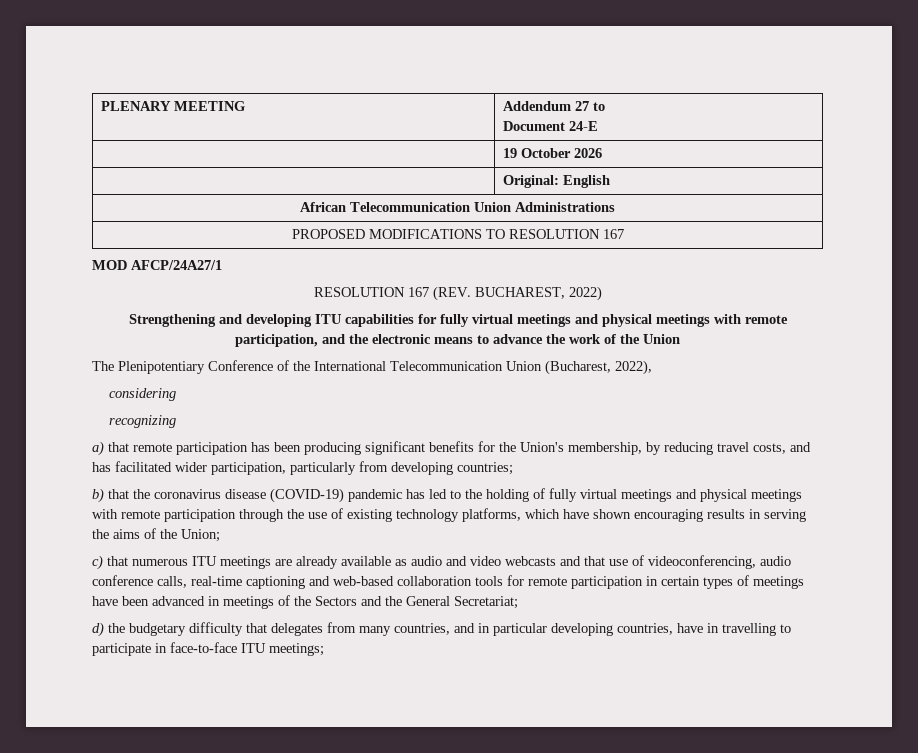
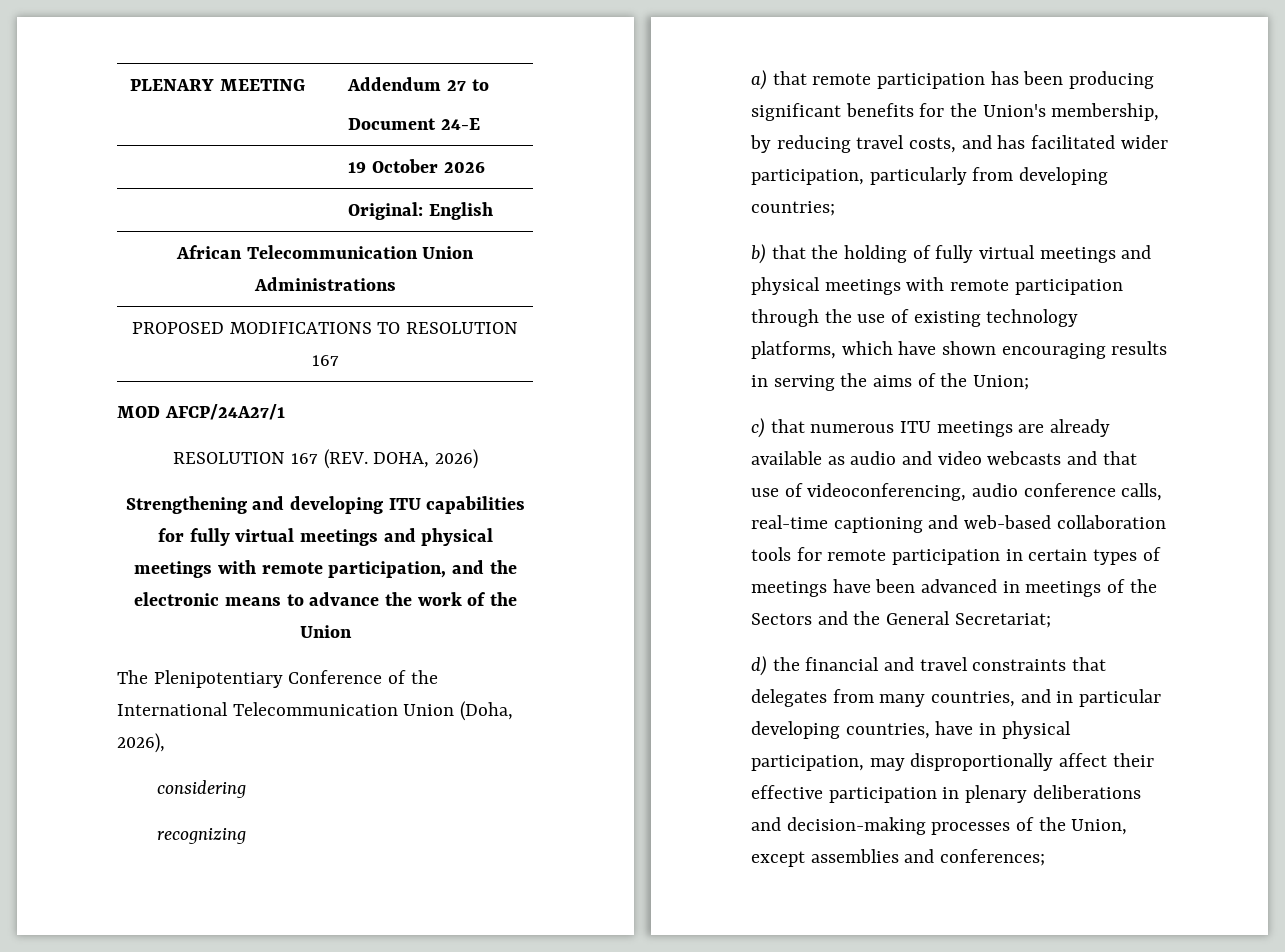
- RESOLUTION 167 (REV. BUCHAREST, 2022)
+ RESOLUTION 167 (REV. DOHA, 2026)
- The Plenipotentiary Conference of the International Telecommunication Union (Bucharest, 2022),
+ The Plenipotentiary Conference of the International Telecommunication Union (Doha, 2026),
- b) that the coronavirus disease (COVID-19) pandemic has led to the holding of fully virtual meetings and physical meetings with remote participation through the use of existing technology platforms, which have shown encouraging results in serving the aims of the Union;
+ b) that the holding of fully virtual meetings and physical meetings with remote participation through the use of existing technology platforms, which have shown encouraging results in serving the aims of the Union;
- d) the budgetary difficulty that delegates from many countries, and in particular developing countries, have in travelling to participate in face-to-face ITU meetings;
+ d) the financial and travel constraints that delegates from many countries, and in particular developing countries, have in physical participation, may disproportionally affect their effective participation in plenary deliberations and decision-making processes of the Union, except assemblies and conferences;

